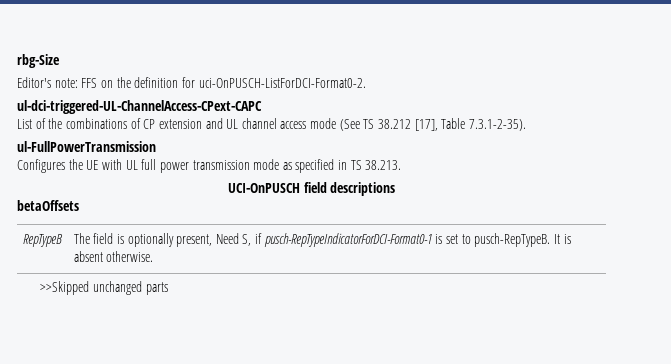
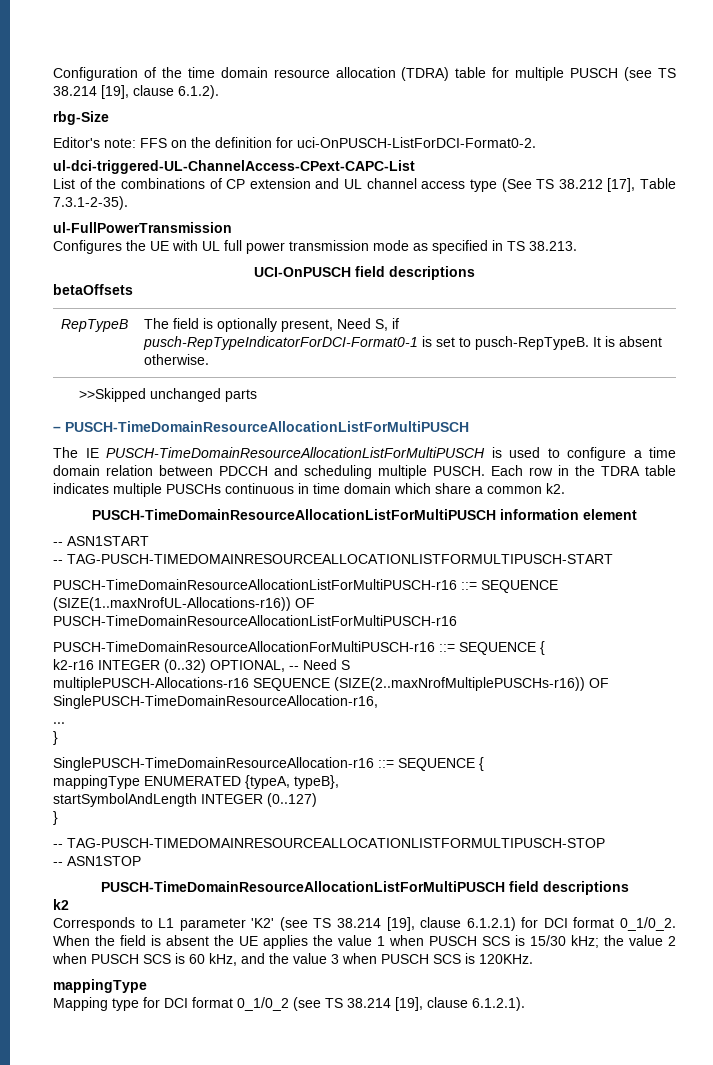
+ Configuration of the time domain resource allocation (TDRA) table for multiple PUSCH (see TS 38.214 [19], clause 6.1.2).
- ul-dci-triggered-UL-ChannelAccess-CPext-CAPC
+ ul-dci-triggered-UL-ChannelAccess-CPext-CAPC-List
- List of the combinations of CP extension and UL channel access mode (See TS 38.212 [17], Table 7.3.1-2-35).
+ List of the combinations of CP extension and UL channel access type (See TS 38.212 [17], Table 7.3.1-2-35).
+ – PUSCH-TimeDomainResourceAllocationListForMultiPUSCH
+ The IE PUSCH-TimeDomainResourceAllocationListForMultiPUSCH is used to configure a time domain relation between PDCCH and scheduling multiple PUSCH. Each row in the TDRA table indicates multiple PUSCHs continuous in time domain which share a common k2.
+ PUSCH-TimeDomainResourceAllocationListForMultiPUSCH information element
+ -- ASN1START
+ -- TAG-PUSCH-TIMEDOMAINRESOURCEALLOCATIONLISTFORMULTIPUSCH-START
+ PUSCH-TimeDomainResourceAllocationListForMultiPUSCH-r16 ::= SEQUENCE (SIZE(1..maxNrofUL-Allocations-r16)) OF PUSCH-TimeDomainResourceAllocationListForMultiPUSCH-r16
+ PUSCH-TimeDomainResourceAllocationForMultiPUSCH-r16 ::= SEQUENCE {
+ k2-r16 INTEGER (0..32) OPTIONAL, -- Need S
+ multiplePUSCH-Allocations-r16 SEQUENCE (SIZE(2..maxNrofMultiplePUSCHs-r16)) OF SinglePUSCH-TimeDomainResourceAllocation-r16,
+ ...
+ }
+ SinglePUSCH-TimeDomainResourceAllocation-r16 ::= SEQUENCE {
+ mappingType ENUMERATED {typeA, typeB},
+ startSymbolAndLength INTEGER (0..127)
+ }
+ -- TAG-PUSCH-TIMEDOMAINRESOURCEALLOCATIONLISTFORMULTIPUSCH-STOP
+ -- ASN1STOP
+ PUSCH-TimeDomainResourceAllocationListForMultiPUSCH field descriptions
+ k2
+ Corresponds to L1 parameter 'K2' (see TS 38.214 [19], clause 6.1.2.1) for DCI format 0_1/0_2. When the field is absent the UE applies the value 1 when PUSCH SCS is 15/30 kHz; the value 2 when PUSCH SCS is 60 kHz, and the value 3 when PUSCH SCS is 120KHz.
+ mappingType
+ Mapping type for DCI format 0_1/0_2 (see TS 38.214 [19], clause 6.1.2.1).

